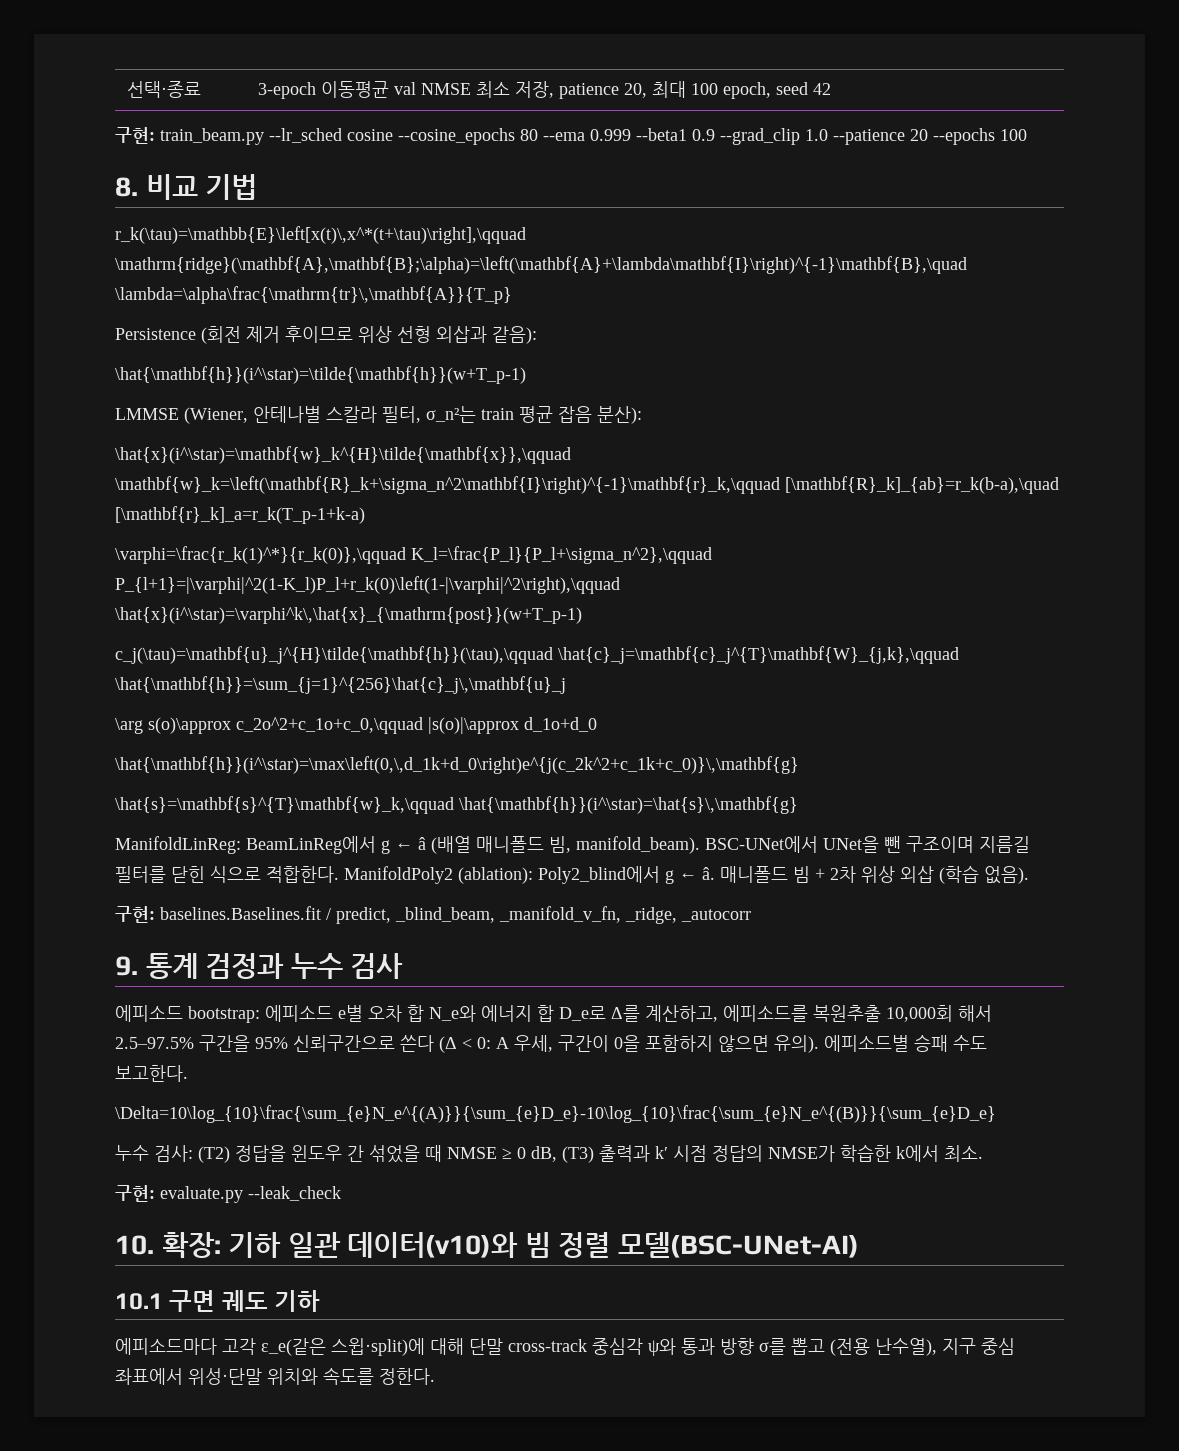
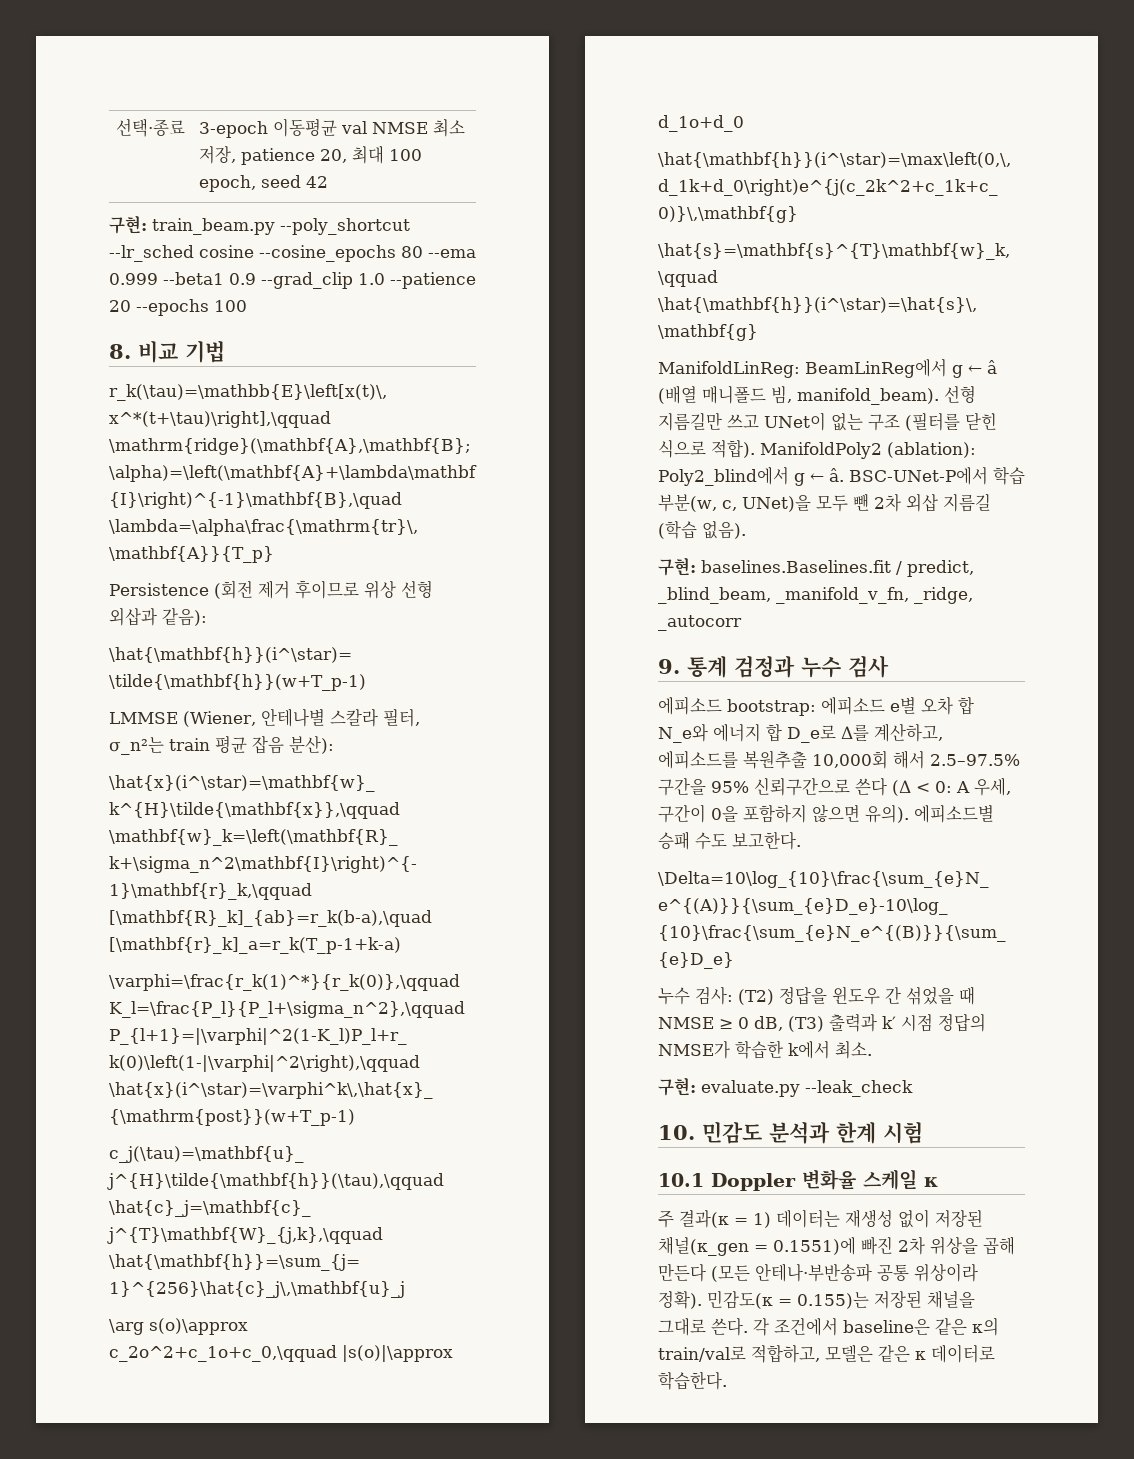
- 구현: train_beam.py --lr_sched cosine --cosine_epochs 80 --ema 0.999 --beta1 0.9 --grad_clip 1.0 --patience 20 --epochs 100
+ 구현: train_beam.py --poly_shortcut --lr_sched cosine --cosine_epochs 80 --ema 0.999 --beta1 0.9 --grad_clip 1.0 --patience 20 --epochs 100
- BSC-UNet에서 UNet을 뺀 구조이며 지름길 필터를 닫힌 식으로 적합한다.
+ 선형 지름길만 쓰고 UNet이 없는 구조 (필터를 닫힌 식으로 적합).
- 매니폴드 빔 + 2차 위상 외삽 (학습 없음).
+ BSC-UNet-P에서 학습 부분(w, c, UNet)을 모두 뺀 2차 외삽 지름길 (학습 없음).
- 10. 확장: 기하 일관 데이터(v10)와 빔 정렬 모델(BSC-UNet-AI)
- 10.1 구면 궤도 기하
- 에피소드마다 고각 ε_e(같은 스윕·split)에 대해 단말 cross-track 중심각 ψ와 통과 방향 σ를 뽑고 (전용 난수열), 지구 중심 좌표에서 위성·단말 위치와 속도를 정한다.
+ 10. 민감도 분석과 한계 시험
+ 10.1 Doppler 변화율 스케일 κ
+ 주 결과(κ = 1) 데이터는 재생성 없이 저장된 채널(κ_gen = 0.1551)에 빠진 2차 위상을 곱해 만든다 (모든 안테나·부반송파 공통 위상이라 정확). 민감도(κ = 0.155)는 저장된 채널을 그대로 쓴다. 각 조건에서 baseline은 같은 κ의 train/val로 적합하고, 모델은 같은 κ 데이터로 학습한다.

